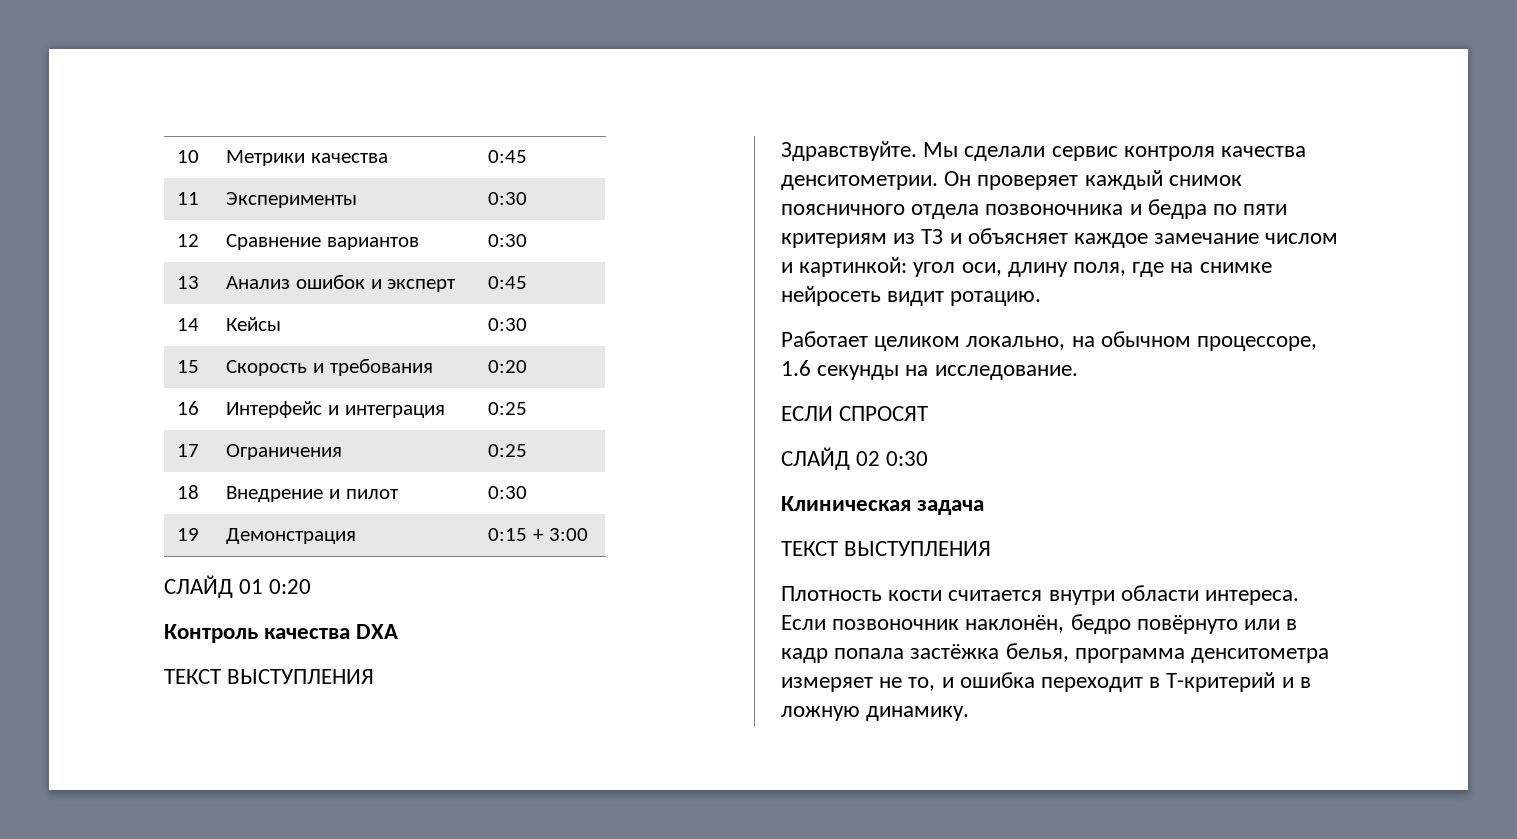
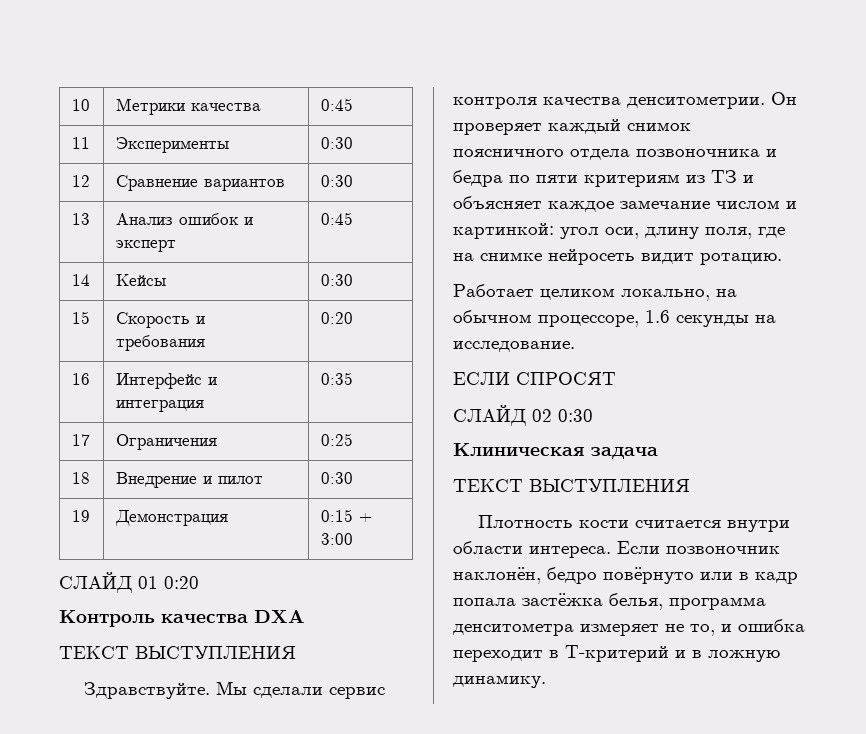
- 16 | Интерфейс и интеграция | 0:25
+ 16 | Интерфейс и интеграция | 0:35

